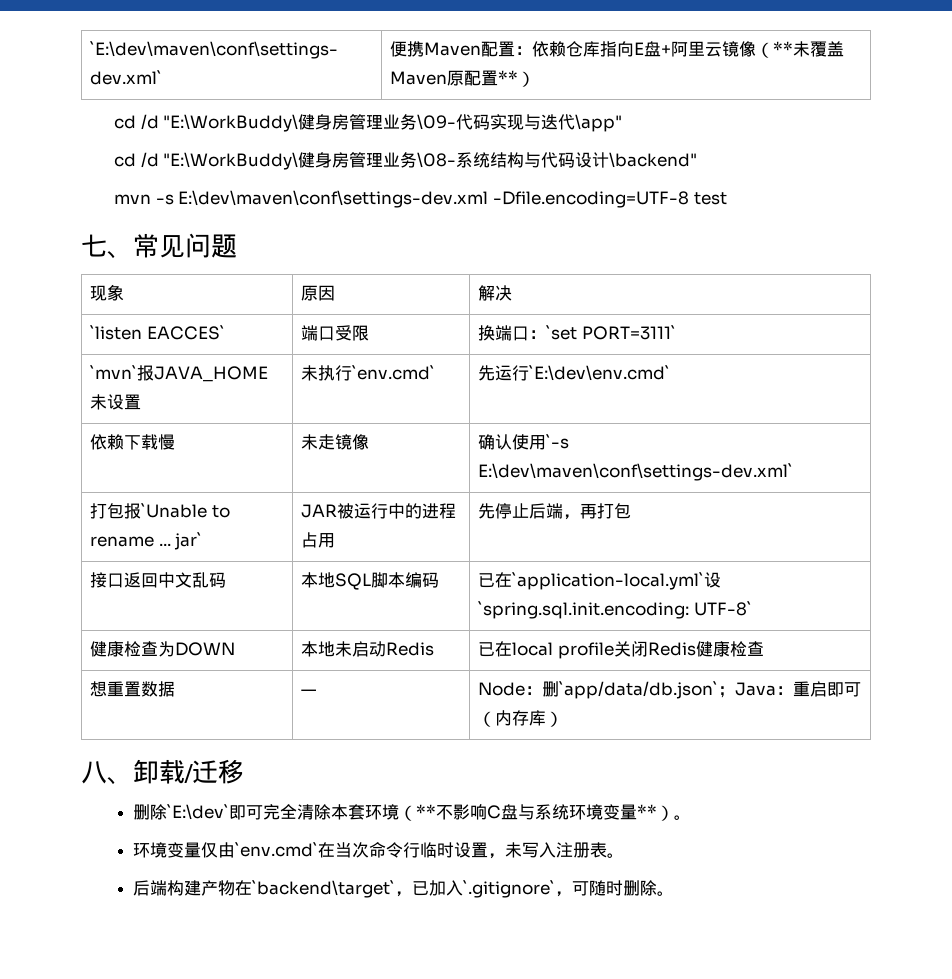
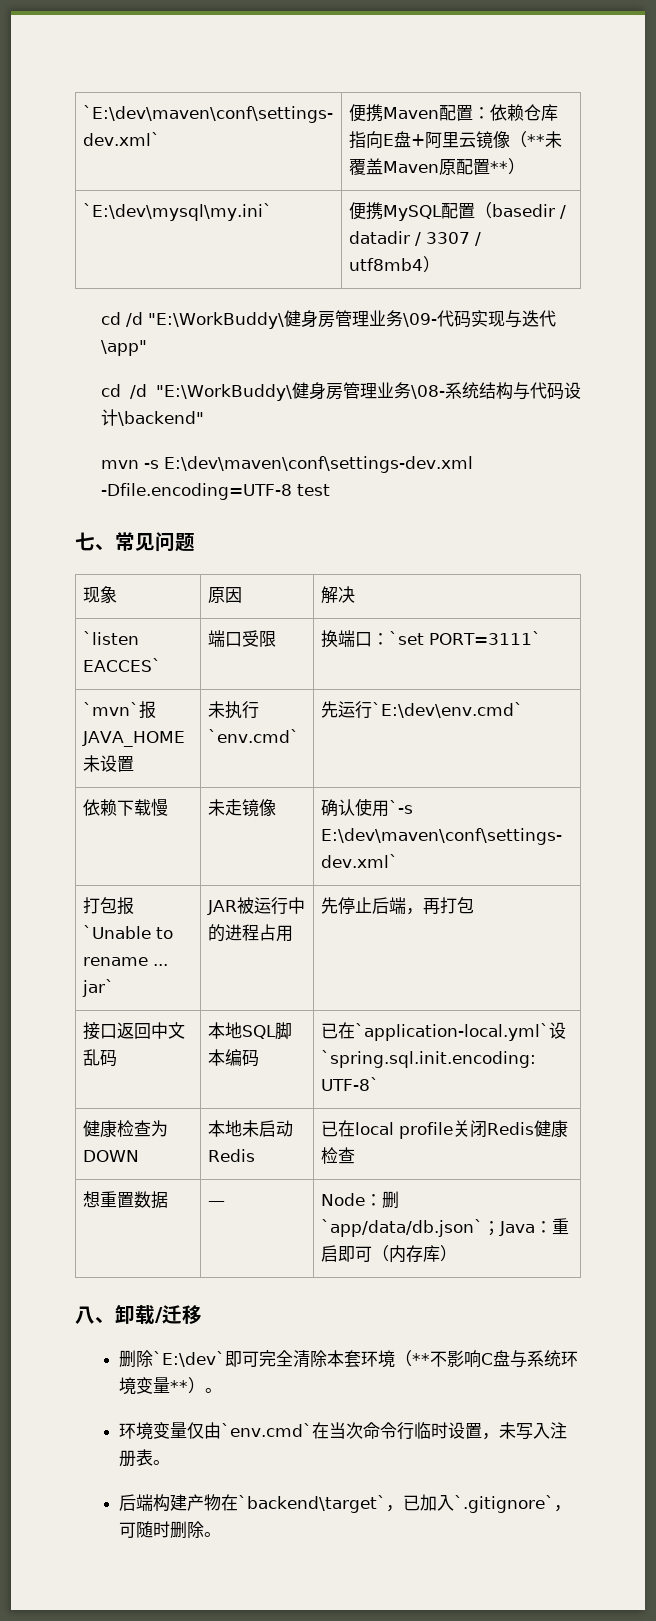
+ `E:\dev\mysql\my.ini` | 便携MySQL配置（basedir / datadir / 3307 / utf8mb4）

